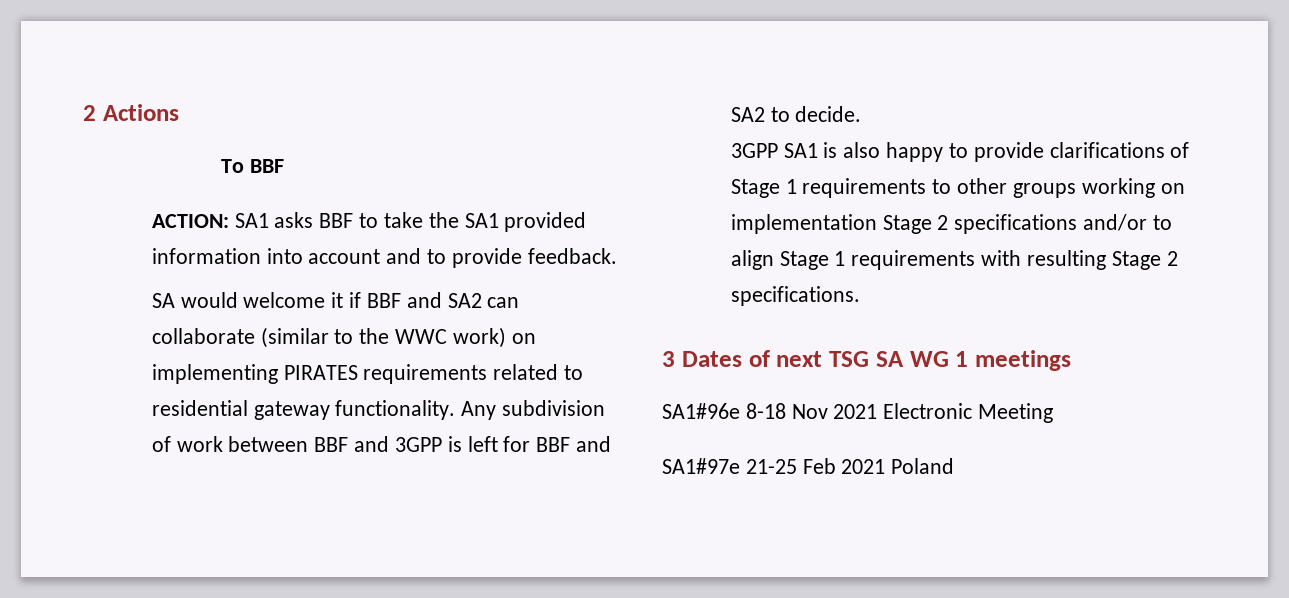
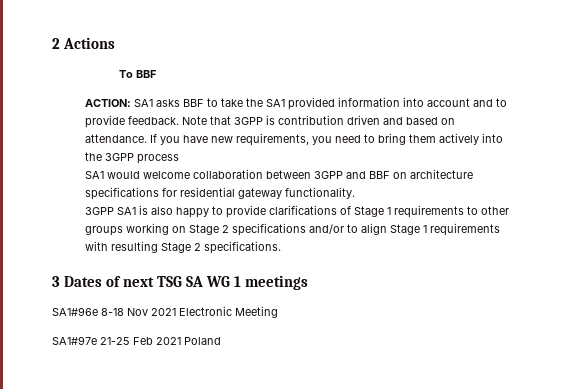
- ACTION: SA1 asks BBF to take the SA1 provided information into account and to provide feedback.
- SA would welcome it if BBF and SA2 can collaborate (similar to the WWC work) on implementing PIRATES requirements related to residential gateway functionality. Any subdivision of work between BBF and 3GPP is left for BBF and SA2 to decide.
+ ACTION: SA1 asks BBF to take the SA1 provided information into account and to provide feedback. Note that 3GPP is contribution driven and based on attendance. If you have new requirements, you need to bring them actively into the 3GPP process
+ SA1 would welcome collaboration between 3GPP and BBF on architecture specifications for residential gateway functionality.
- 3GPP SA1 is also happy to provide clarifications of Stage 1 requirements to other groups working on implementation Stage 2 specifications and/or to align Stage 1 requirements with resulting Stage 2 specifications.
+ 3GPP SA1 is also happy to provide clarifications of Stage 1 requirements to other groups working on Stage 2 specifications and/or to align Stage 1 requirements with resulting Stage 2 specifications.

